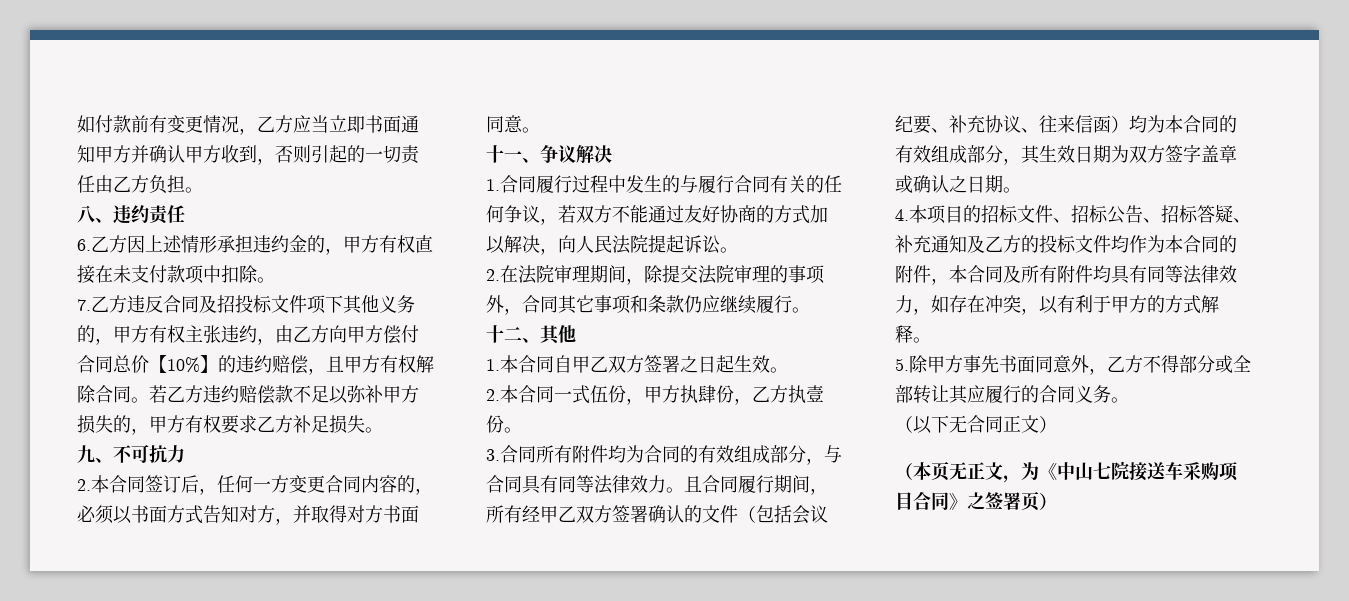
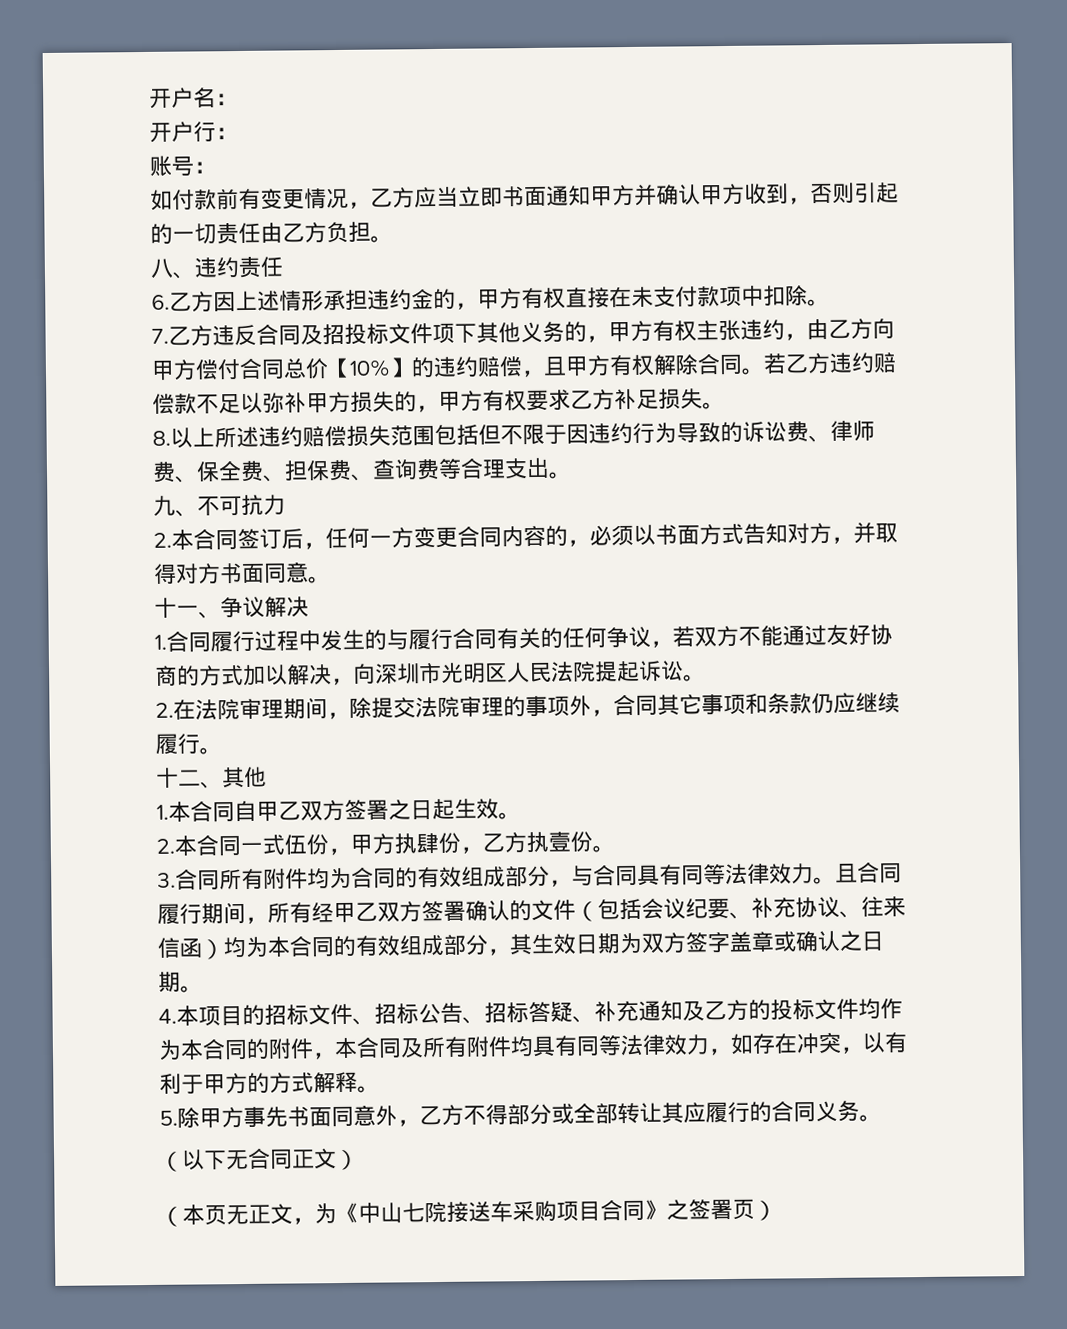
+ 开户名：
+ 开户行：
+ 账号：
+ 8.以上所述违约赔偿损失范围包括但不限于因违约行为导致的诉讼费、律师费、保全费、担保费、查询费等合理支出。
- 1.合同履行过程中发生的与履行合同有关的任何争议，若双方不能通过友好协商的方式加以解决，向人民法院提起诉讼。
+ 1.合同履行过程中发生的与履行合同有关的任何争议，若双方不能通过友好协商的方式加以解决，向深圳市光明区人民法院提起诉讼。

